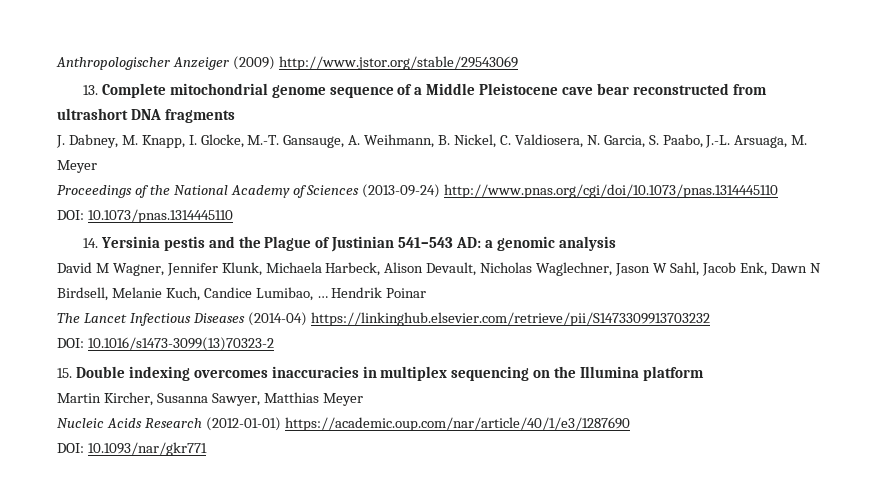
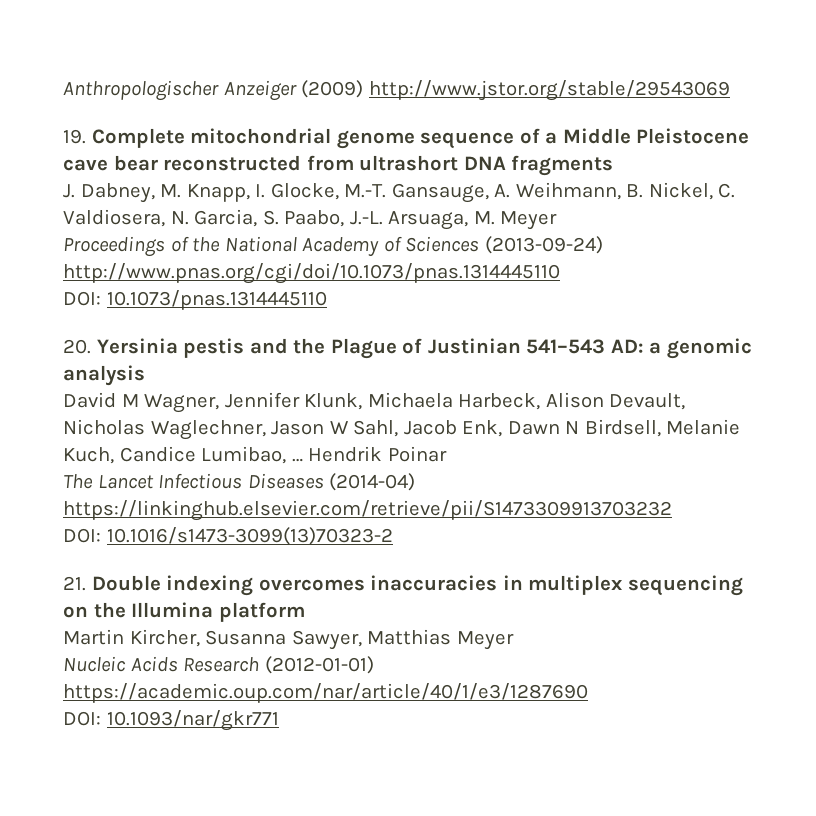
- 13. Complete mitochondrial genome sequence of a Middle Pleistocene cave bear reconstructed from ultrashort DNA fragments
+ 19. Complete mitochondrial genome sequence of a Middle Pleistocene cave bear reconstructed from ultrashort DNA fragments
- 14. Yersinia pestis and the Plague of Justinian 541–543 AD: a genomic analysis
+ 20. Yersinia pestis and the Plague of Justinian 541–543 AD: a genomic analysis
- 15. Double indexing overcomes inaccuracies in multiplex sequencing on the Illumina platform
+ 21. Double indexing overcomes inaccuracies in multiplex sequencing on the Illumina platform

